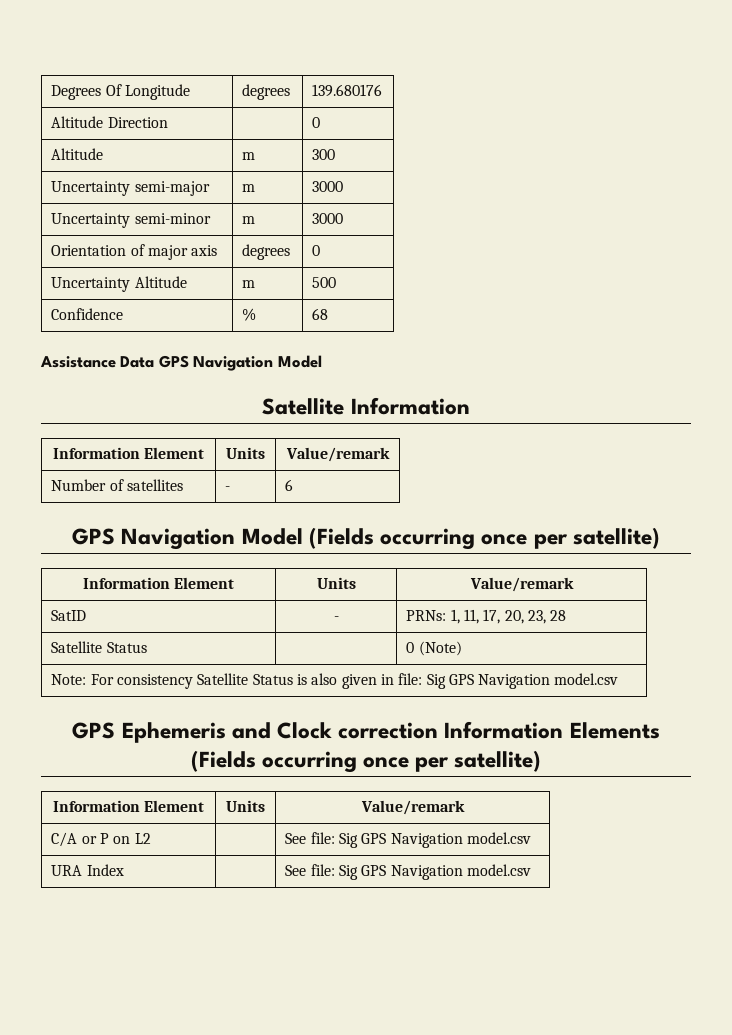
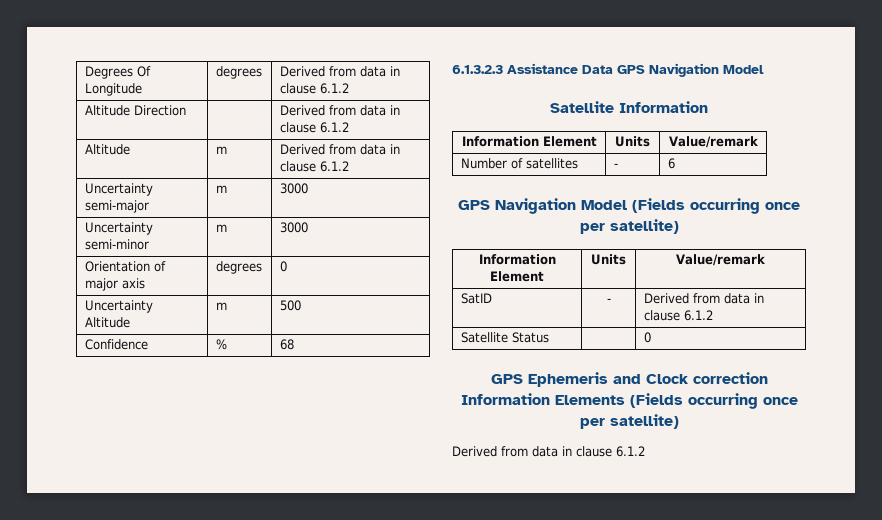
- Degrees Of Longitude | degrees | 139.680176
- Altitude Direction | | 0
- Altitude | m | 300
+ Degrees Of Longitude | degrees | Derived from data in clause 6.1.2
+ Altitude Direction | | Derived from data in clause 6.1.2
+ Altitude | m | Derived from data in clause 6.1.2
- Assistance Data GPS Navigation Model
+ 6.1.3.2.3 Assistance Data GPS Navigation Model
- SatID | - | PRNs: 1, 11, 17, 20, 23, 28
- Satellite Status | | 0 (Note)
- Note: For consistency Satellite Status is also given in file: Sig GPS Navigation model.csv
+ SatID | - | Derived from data in clause 6.1.2
+ Satellite Status | | 0
  GPS Ephemeris and Clock correction Information Elements (Fields occurring once per satellite)
- Information Element | Units | Value/remark
- C/A or P on L2 | | See file: Sig GPS Navigation model.csv
- URA Index | | See file: Sig GPS Navigation model.csv
+ Derived from data in clause 6.1.2

